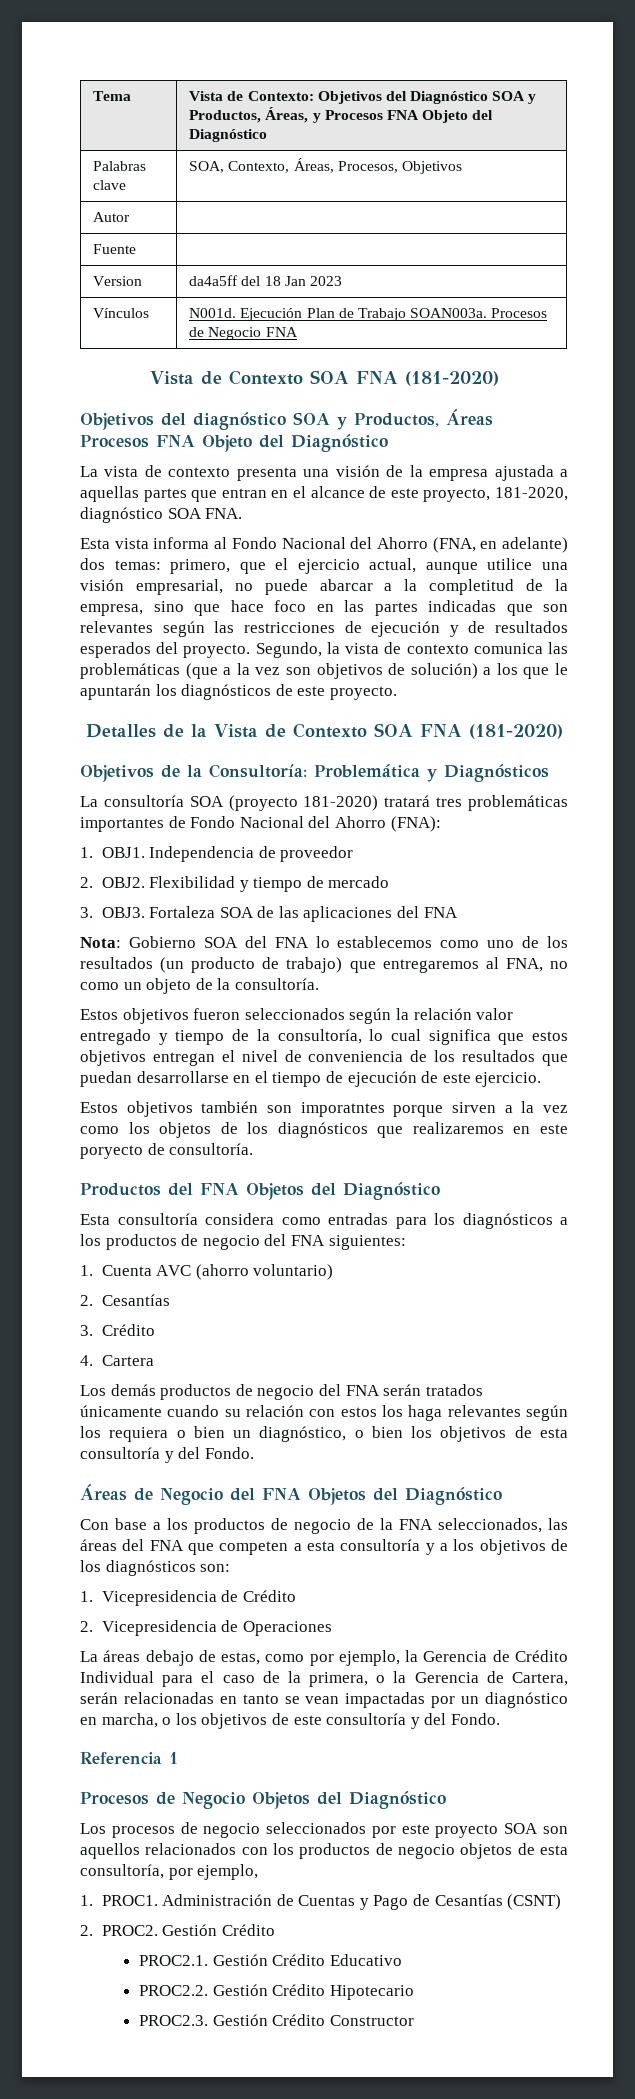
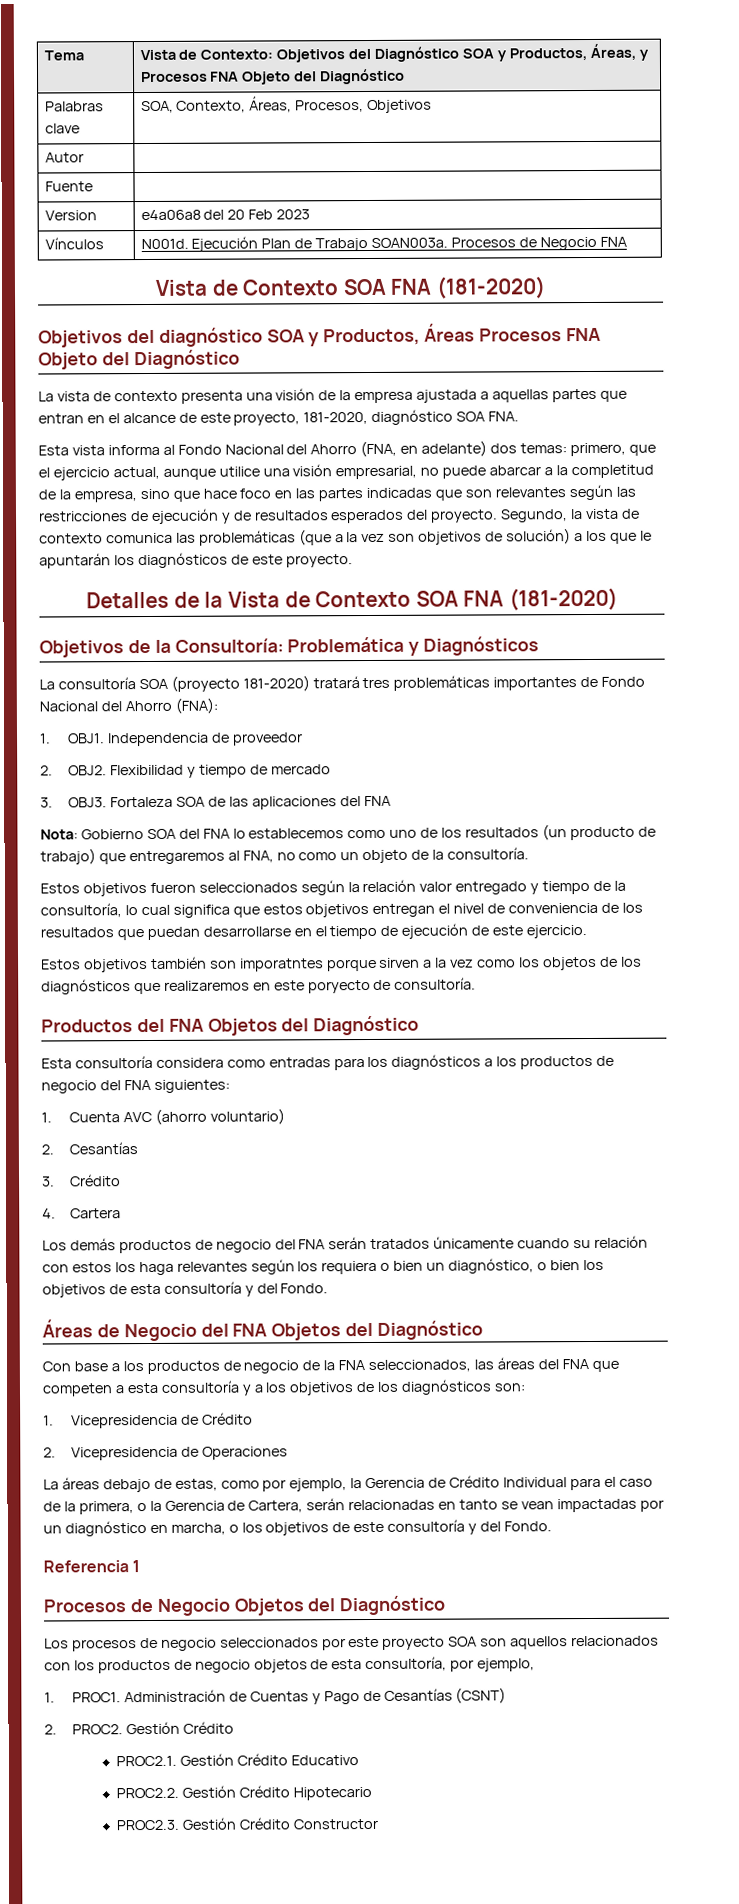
- Version | da4a5ff del 18 Jan 2023
+ Version | e4a06a8 del 20 Feb 2023

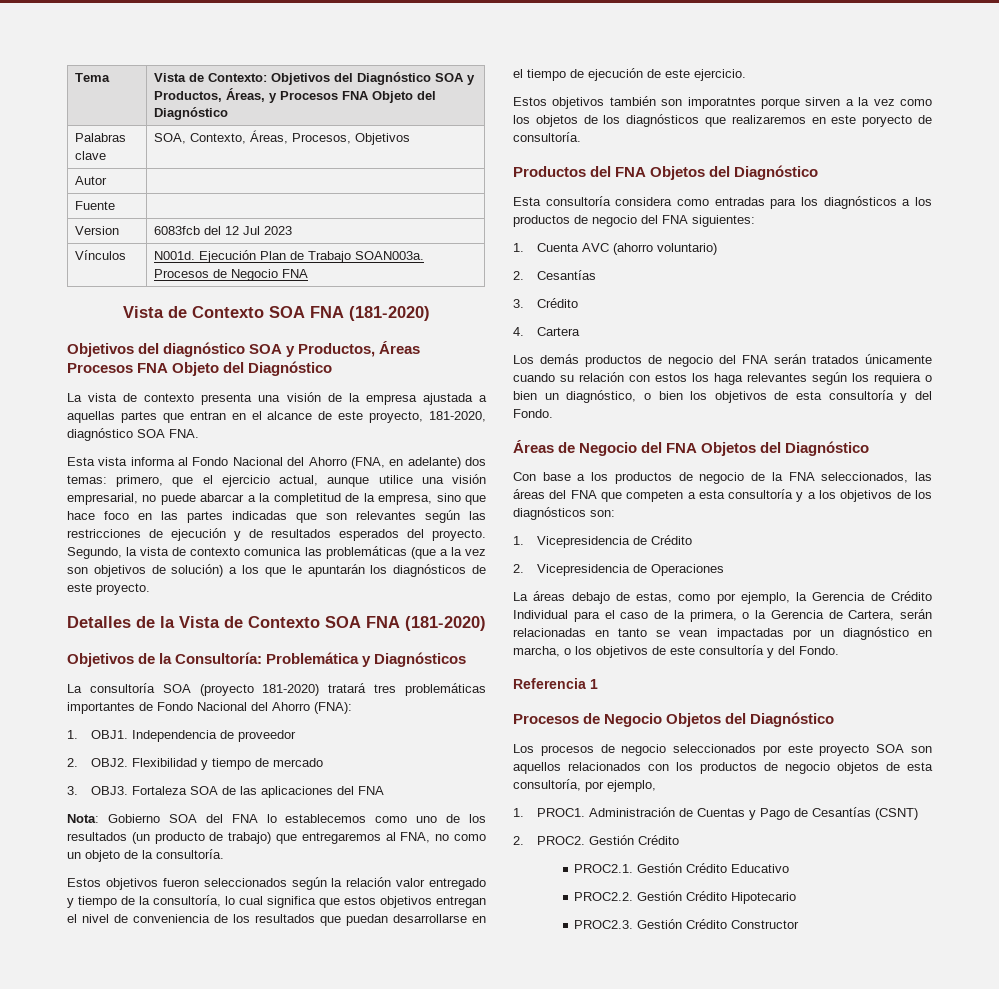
- Version | e4a06a8 del 20 Feb 2023
+ Version | 6083fcb del 12 Jul 2023

